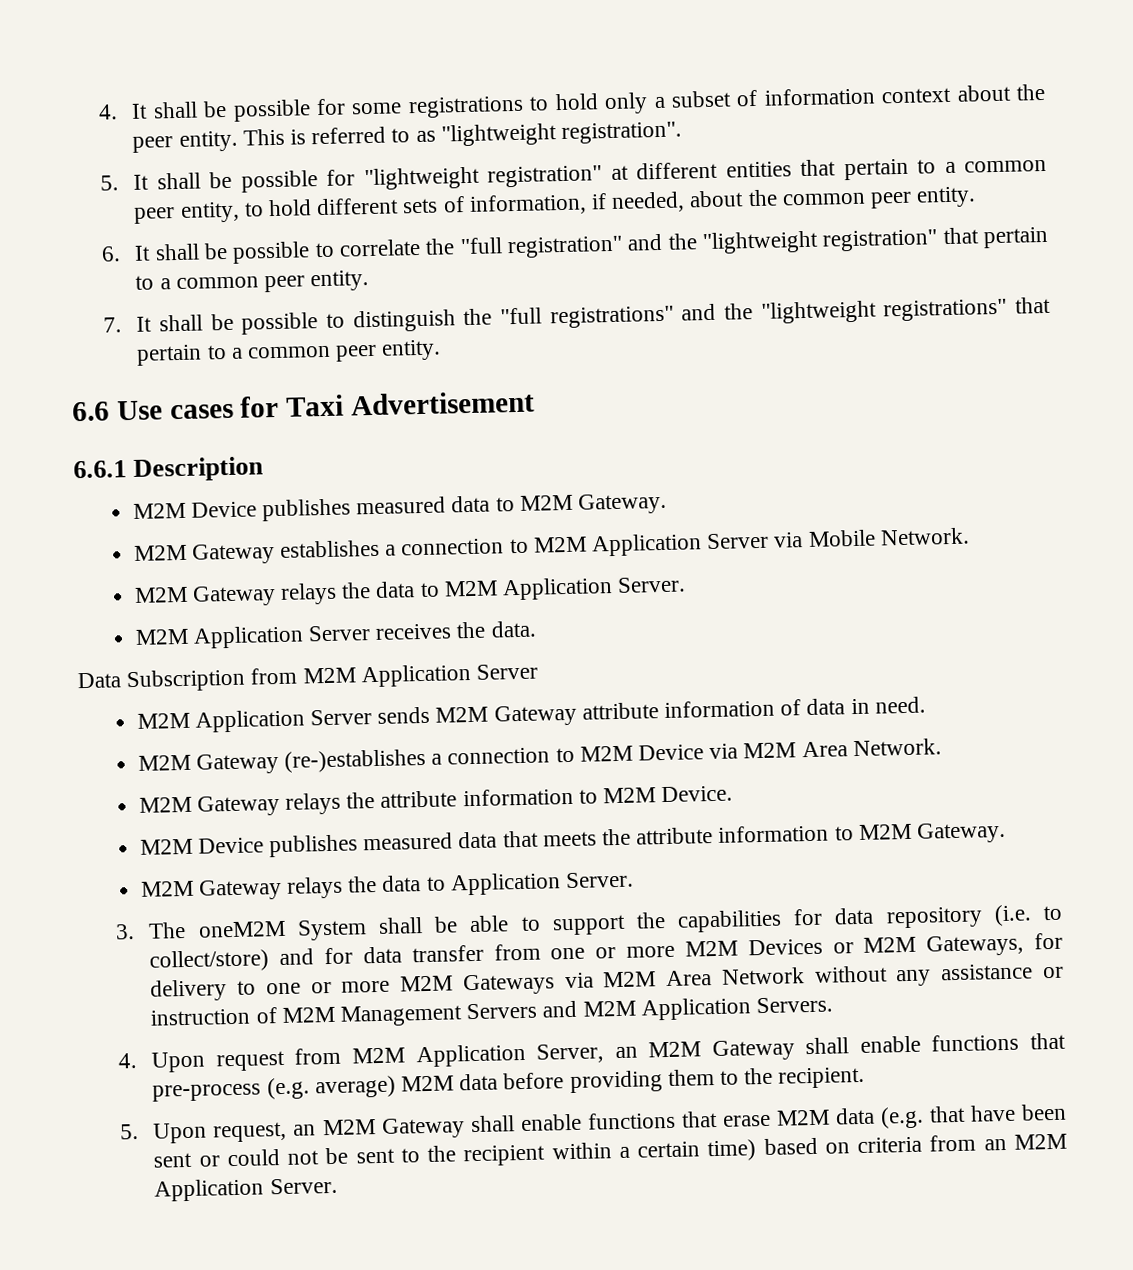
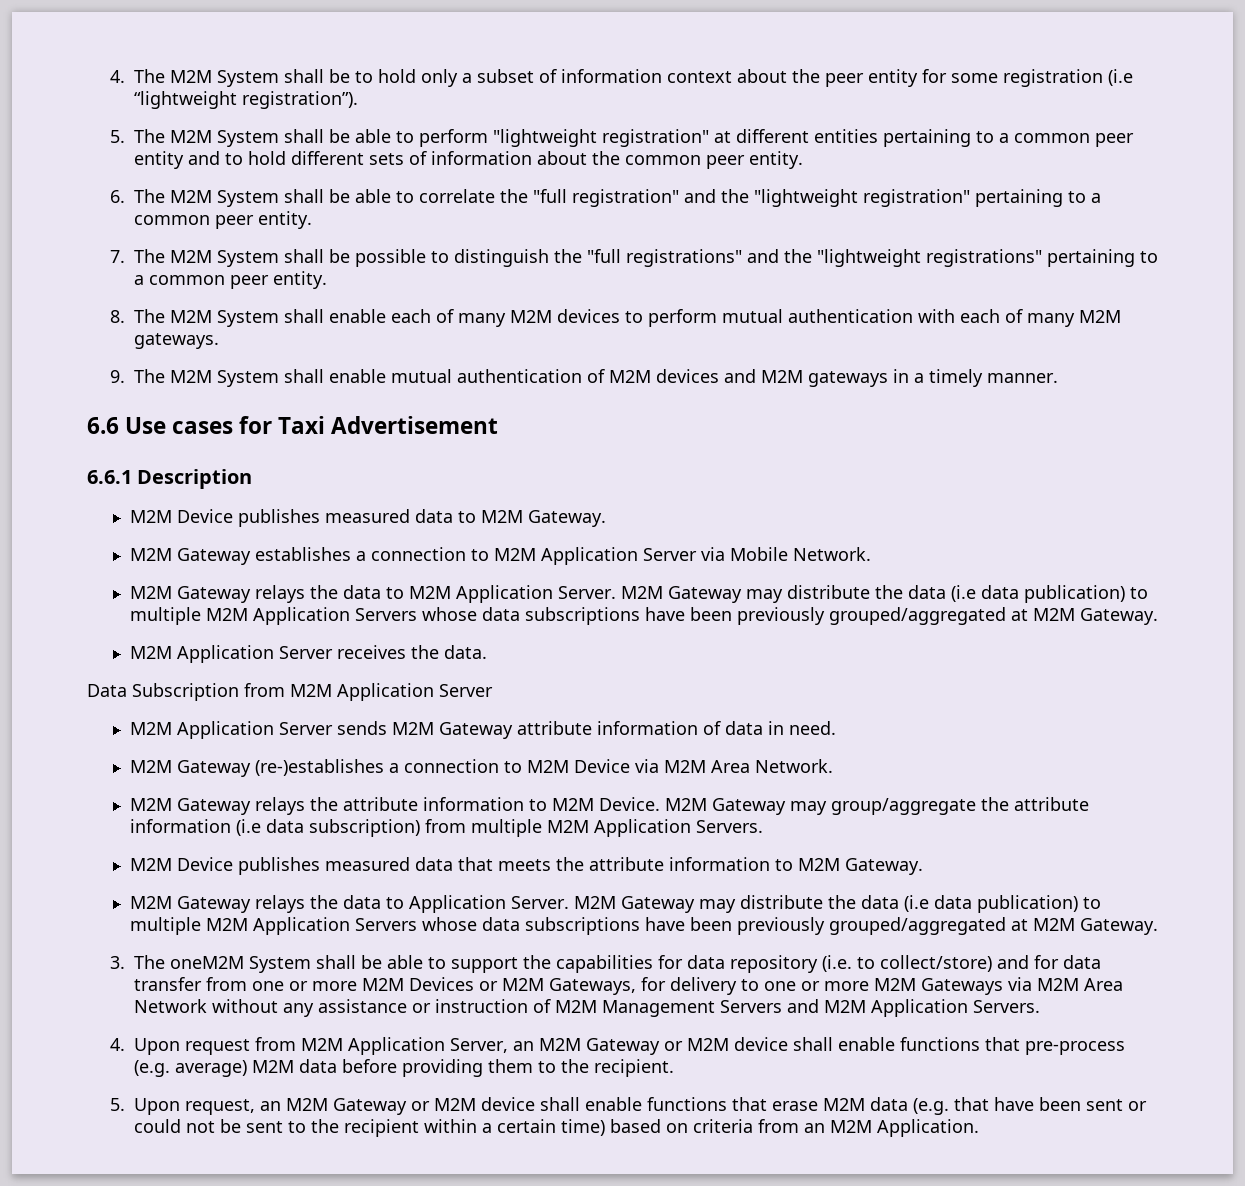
- 4. It shall be possible for some registrations to hold only a subset of information context about the peer entity. This is referred to as "lightweight registration".
- 5. It shall be possible for "lightweight registration" at different entities that pertain to a common peer entity, to hold different sets of information, if needed, about the common peer entity.
+ 4. The M2M System shall be to hold only a subset of information context about the peer entity for some registration (i.e “lightweight registration”).
+ 5. The M2M System shall be able to perform "lightweight registration" at different entities pertaining to a common peer entity and to hold different sets of information about the common peer entity.
- 6. It shall be possible to correlate the "full registration" and the "lightweight registration" that pertain to a common peer entity.
+ 6. The M2M System shall be able to correlate the "full registration" and the "lightweight registration" pertaining to a common peer entity.
- 7. It shall be possible to distinguish the "full registrations" and the "lightweight registrations" that pertain to a common peer entity.
+ 7. The M2M System shall be possible to distinguish the "full registrations" and the "lightweight registrations" pertaining to a common peer entity.
+ 8. The M2M System shall enable each of many M2M devices to perform mutual authentication with each of many M2M gateways.
+ 9. The M2M System shall enable mutual authentication of M2M devices and M2M gateways in a timely manner.
- M2M Gateway relays the data to M2M Application Server.
+ M2M Gateway relays the data to M2M Application Server. M2M Gateway may distribute the data (i.e data publication) to multiple M2M Application Servers whose data subscriptions have been previously grouped/aggregated at M2M Gateway.
+ M2M Gateway may group/aggregate the attribute information (i.e data subscription) from multiple M2M Application Servers.
- M2M Gateway relays the data to Application Server.
+ M2M Gateway relays the data to Application Server. M2M Gateway may distribute the data (i.e data publication) to multiple M2M Application Servers whose data subscriptions have been previously grouped/aggregated at M2M Gateway.
- 4. Upon request from M2M Application Server, an M2M Gateway shall enable functions that pre-process (e.g. average) M2M data before providing them to the recipient.
+ 4. Upon request from M2M Application Server, an M2M Gateway or M2M device shall enable functions that pre-process (e.g. average) M2M data before providing them to the recipient.
- 5. Upon request, an M2M Gateway shall enable functions that erase M2M data (e.g. that have been sent or could not be sent to the recipient within a certain time) based on criteria from an M2M Application Server.
+ 5. Upon request, an M2M Gateway or M2M device shall enable functions that erase M2M data (e.g. that have been sent or could not be sent to the recipient within a certain time) based on criteria from an M2M Application.

